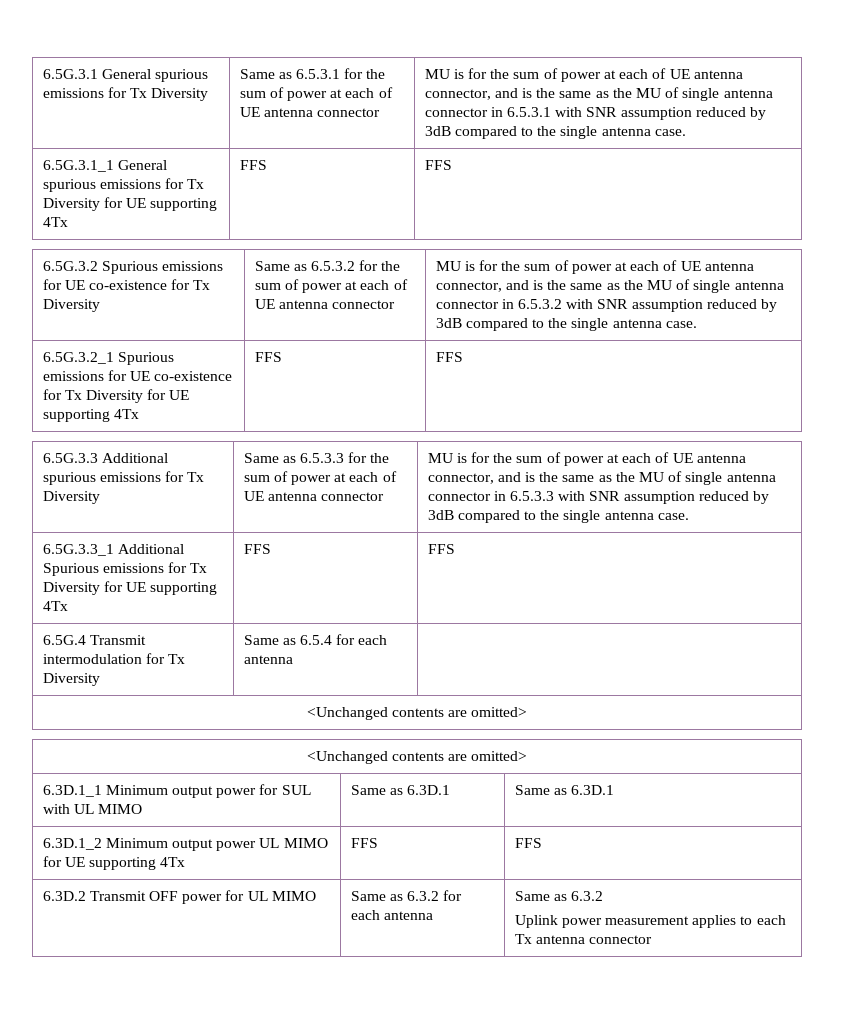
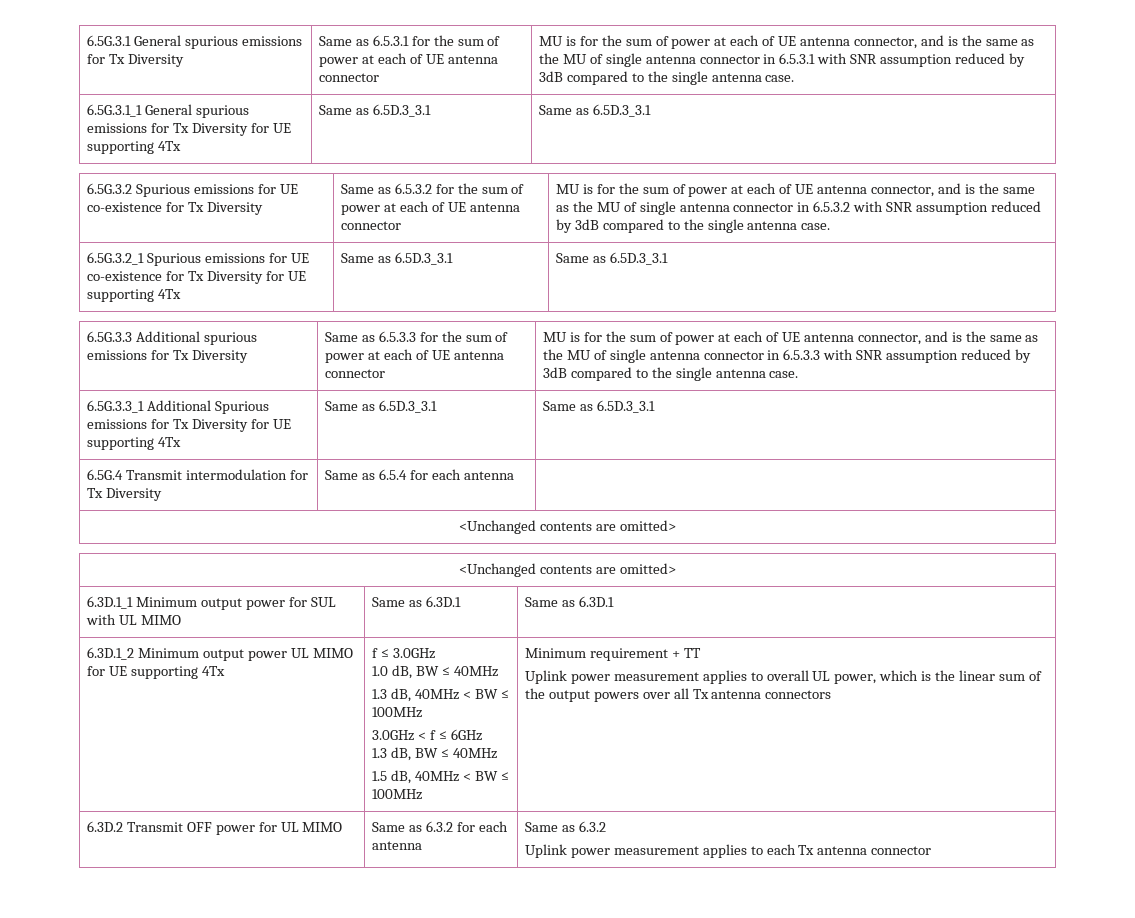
- 6.5G.3.1_1 General spurious emissions for Tx Diversity for UE supporting 4Tx | FFS | FFS
+ 6.5G.3.1_1 General spurious emissions for Tx Diversity for UE supporting 4Tx | Same as 6.5D.3_3.1 | Same as 6.5D.3_3.1
- 6.5G.3.2_1 Spurious emissions for UE co-existence for Tx Diversity for UE supporting 4Tx | FFS | FFS
+ 6.5G.3.2_1 Spurious emissions for UE co-existence for Tx Diversity for UE supporting 4Tx | Same as 6.5D.3_3.1 | Same as 6.5D.3_3.1
- 6.5G.3.3_1 Additional Spurious emissions for Tx Diversity for UE supporting 4Tx | FFS | FFS
+ 6.5G.3.3_1 Additional Spurious emissions for Tx Diversity for UE supporting 4Tx | Same as 6.5D.3_3.1 | Same as 6.5D.3_3.1
- 6.3D.1_2 Minimum output power UL MIMO for UE supporting 4Tx | FFS | FFS
+ 6.3D.1_2 Minimum output power UL MIMO for UE supporting 4Tx | f ≤ 3.0GHz
+ 1.0 dB, BW ≤ 40MHz
+ 1.3 dB, 40MHz < BW ≤ 100MHz
+ 3.0GHz < f ≤ 6GHz
+ 1.3 dB, BW ≤ 40MHz
+ 1.5 dB, 40MHz < BW ≤ 100MHz | Minimum requirement + TT
+ Uplink power measurement applies to overall UL power, which is the linear sum of the output powers over all Tx antenna connectors

